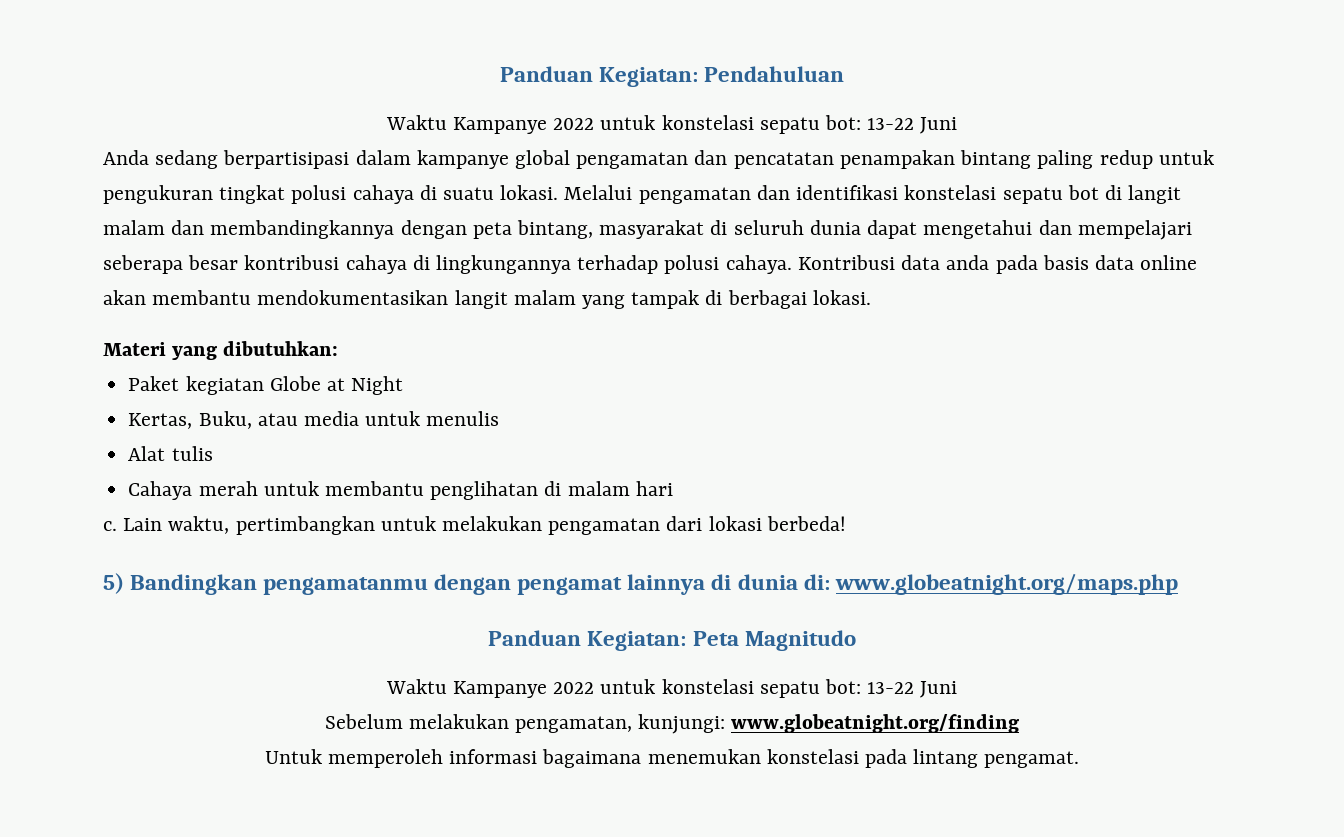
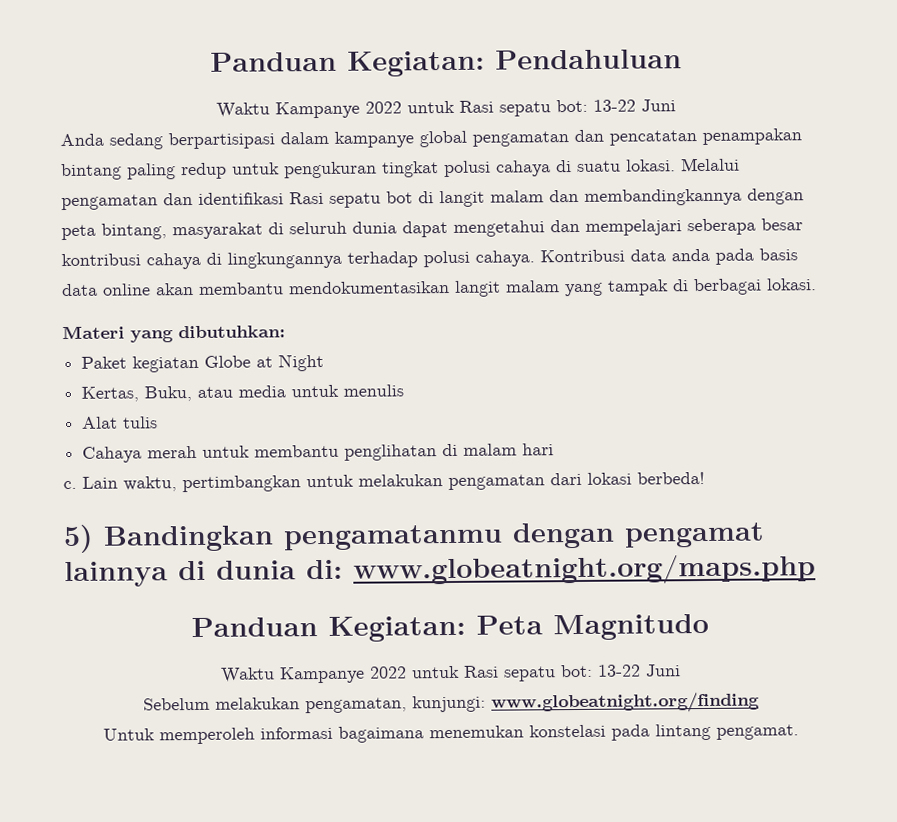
  Panduan Kegiatan: Pendahuluan
- Waktu Kampanye 2022 untuk konstelasi sepatu bot: 13-22 Juni
+ Waktu Kampanye 2022 untuk Rasi sepatu bot: 13-22 Juni
- Melalui pengamatan dan identifikasi konstelasi sepatu bot di langit malam dan membandingkannya dengan peta bintang, masyarakat di seluruh dunia dapat mengetahui dan mempelajari seberapa besar kontribusi cahaya di lingkungannya terhadap polusi cahaya.
+ Melalui pengamatan dan identifikasi Rasi sepatu bot di langit malam dan membandingkannya dengan peta bintang, masyarakat di seluruh dunia dapat mengetahui dan mempelajari seberapa besar kontribusi cahaya di lingkungannya terhadap polusi cahaya.
  Panduan Kegiatan: Peta Magnitudo
- Waktu Kampanye 2022 untuk konstelasi sepatu bot: 13-22 Juni
+ Waktu Kampanye 2022 untuk Rasi sepatu bot: 13-22 Juni

